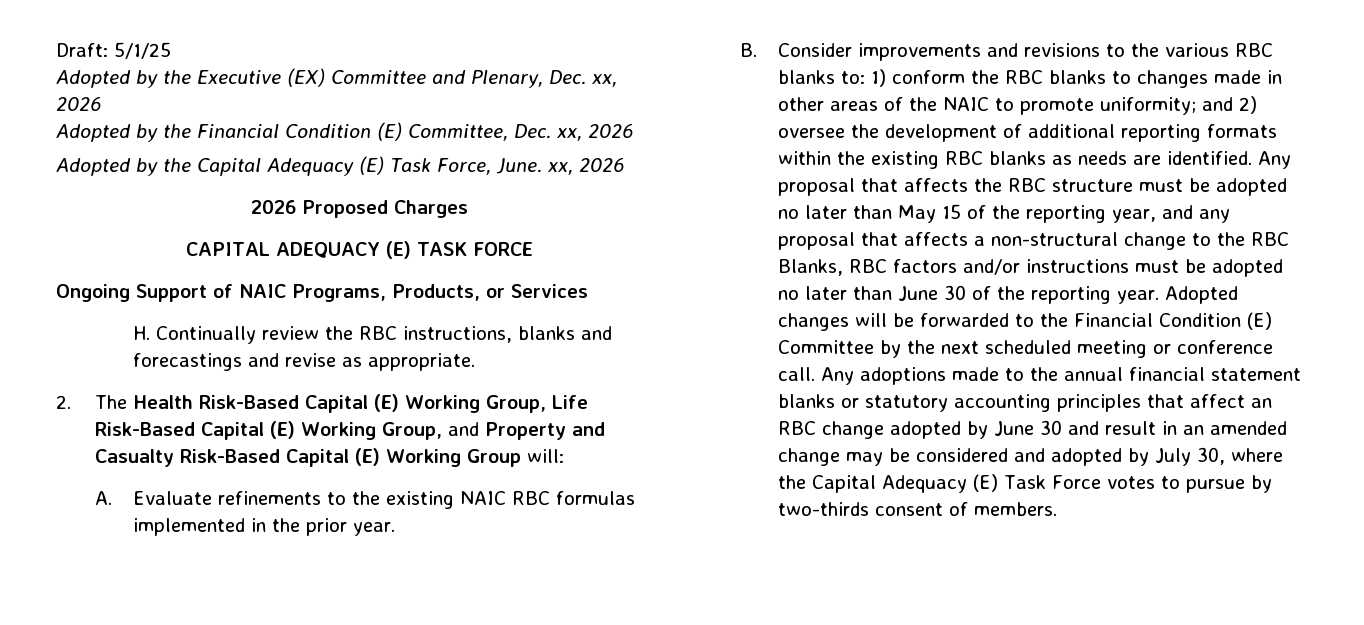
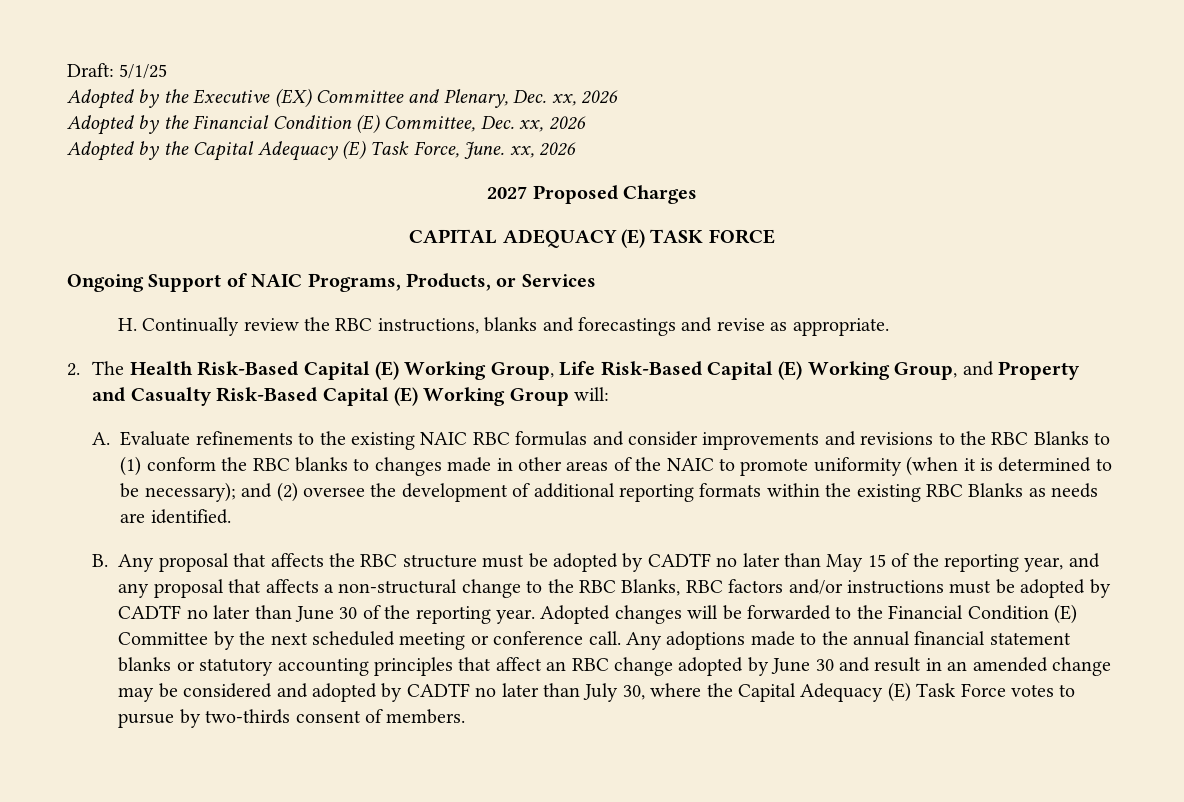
- 2026 Proposed Charges
+ 2027 Proposed Charges
- A. Evaluate refinements to the existing NAIC RBC formulas implemented in the prior year.
- B. Consider improvements and revisions to the various RBC blanks to: 1) conform the RBC blanks to changes made in other areas of the NAIC to promote uniformity; and 2) oversee the development of additional reporting formats within the existing RBC blanks as needs are identified. Any proposal that affects the RBC structure must be adopted no later than May 15 of the reporting year, and any proposal that affects a non-structural change to the RBC Blanks, RBC factors and/or instructions must be adopted no later than June 30 of the reporting year.
+ A. Evaluate refinements to the existing NAIC RBC formulas and consider improvements and revisions to the RBC Blanks to (1) conform the RBC blanks to changes made in other areas of the NAIC to promote uniformity (when it is determined to be necessary); and (2) oversee the development of additional reporting formats within the existing RBC Blanks as needs are identified.
+ B. Any proposal that affects the RBC structure must be adopted by CADTF no later than May 15 of the reporting year, and any proposal that affects a non-structural change to the RBC Blanks, RBC factors and/or instructions must be adopted by CADTF no later than June 30 of the reporting year.
- Any adoptions made to the annual financial statement blanks or statutory accounting principles that affect an RBC change adopted by June 30 and result in an amended change may be considered and adopted by July 30, where the Capital Adequacy (E) Task Force votes to pursue by two-thirds consent of members.
+ Any adoptions made to the annual financial statement blanks or statutory accounting principles that affect an RBC change adopted by June 30 and result in an amended change may be considered and adopted by CADTF no later than July 30, where the Capital Adequacy (E) Task Force votes to pursue by two-thirds consent of members.

